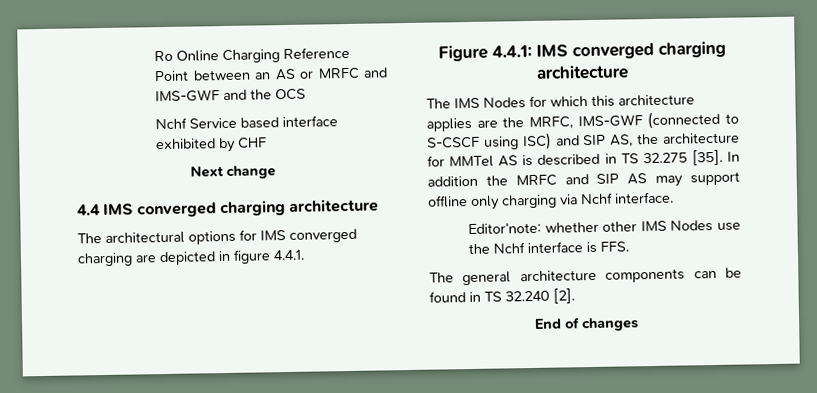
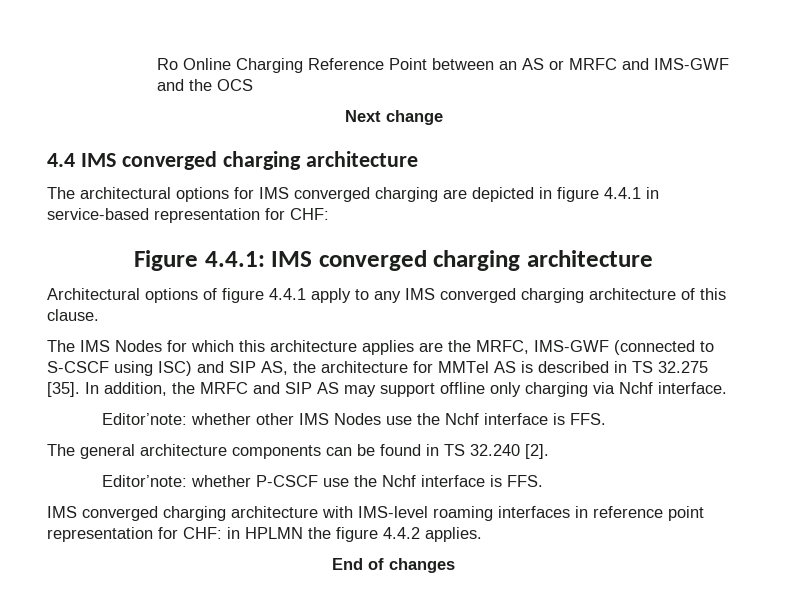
- Nchf Service based interface exhibited by CHF
- The architectural options for IMS converged charging are depicted in figure 4.4.1.
+ The architectural options for IMS converged charging are depicted in figure 4.4.1 in service-based representation for CHF:
+ Architectural options of figure 4.4.1 apply to any IMS converged charging architecture of this clause.
- In addition the MRFC and SIP AS may support offline only charging via Nchf interface.
+ In addition, the MRFC and SIP AS may support offline only charging via Nchf interface.
+ Editor’note: whether P-CSCF use the Nchf interface is FFS.
+ IMS converged charging architecture with IMS-level roaming interfaces in reference point representation for CHF: in HPLMN the figure 4.4.2 applies.

